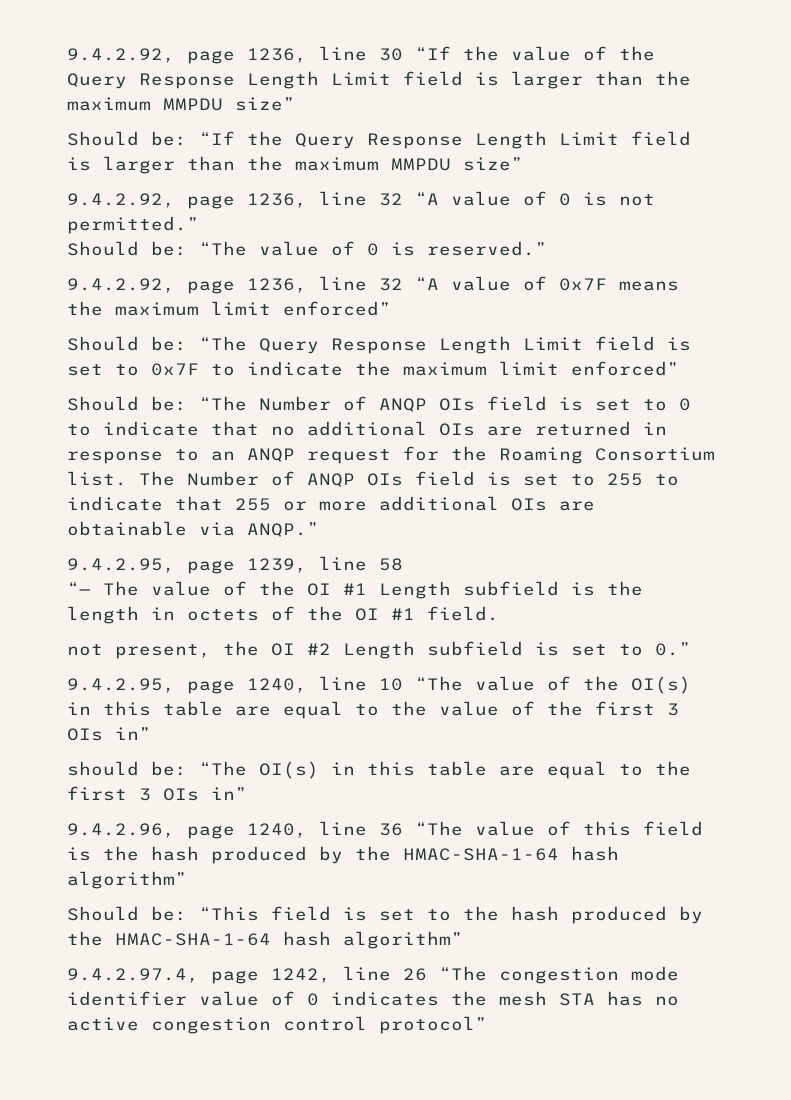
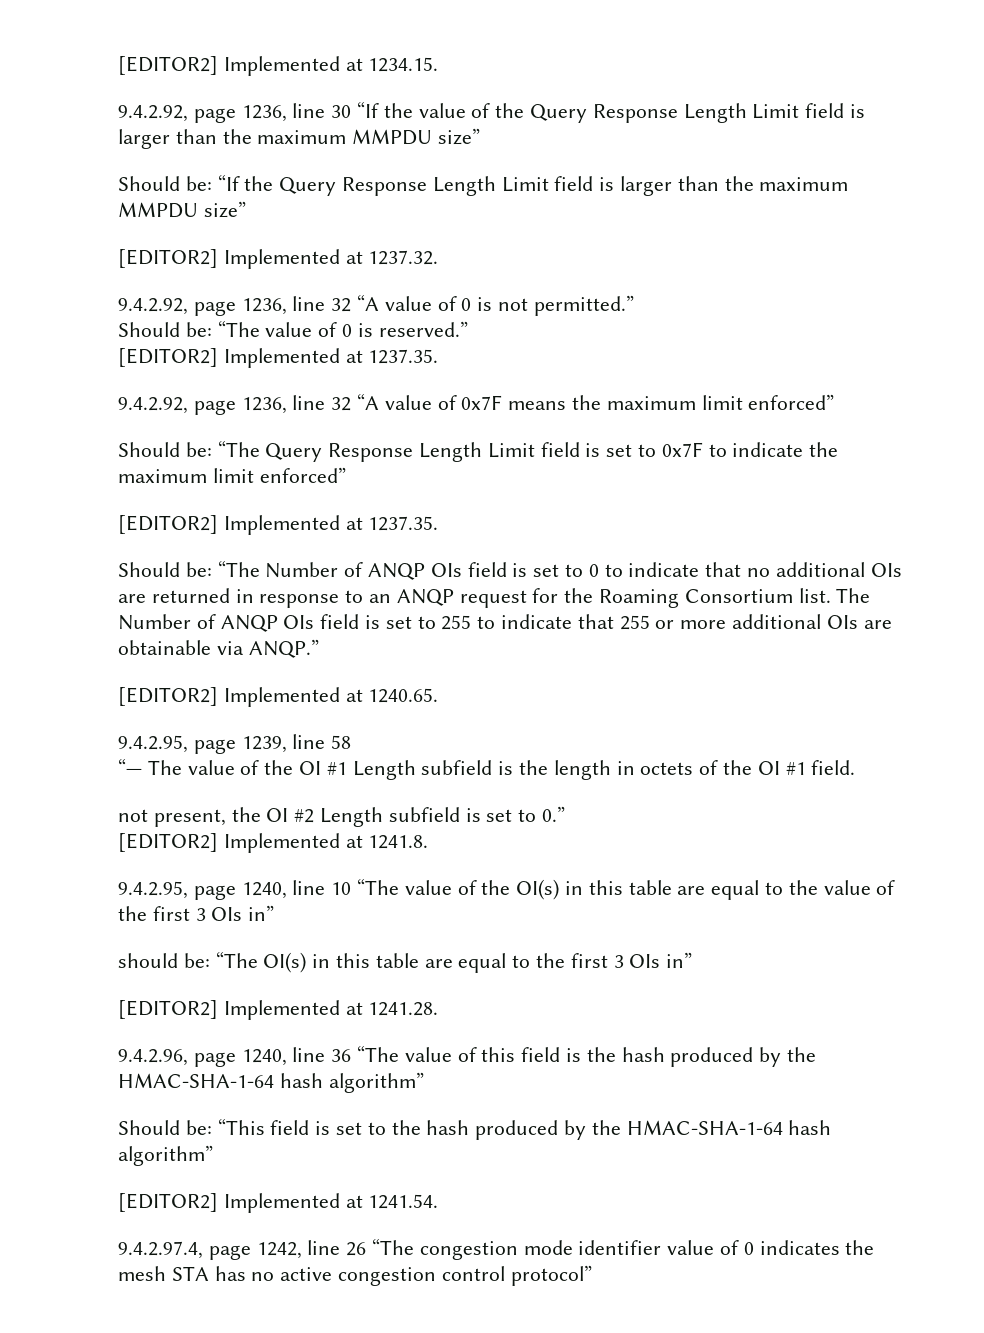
+ [EDITOR2] Implemented at 1234.15.
+ [EDITOR2] Implemented at 1237.32.
  Should be: “The value of 0 is reserved.”
+ [EDITOR2] Implemented at 1237.35.
  Should be: “The Query Response Length Limit field is set to 0x7F to indicate the maximum limit enforced”
+ [EDITOR2] Implemented at 1237.35.
+ [EDITOR2] Implemented at 1240.65.
+ [EDITOR2] Implemented at 1241.8.
+ [EDITOR2] Implemented at 1241.28.
+ [EDITOR2] Implemented at 1241.54.

